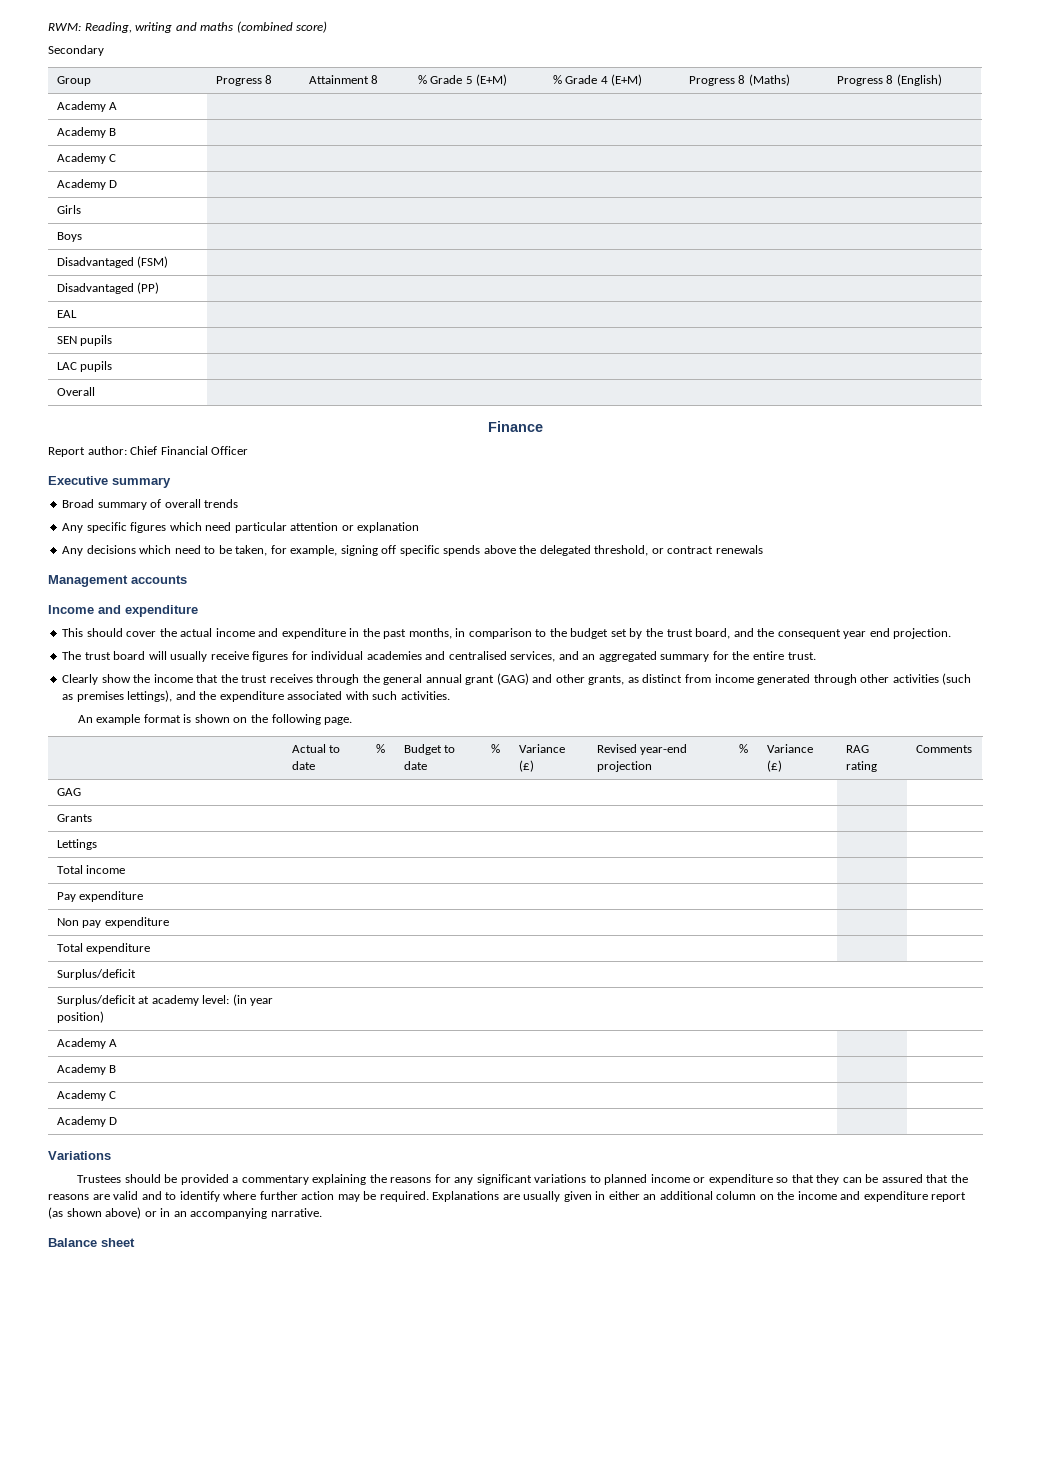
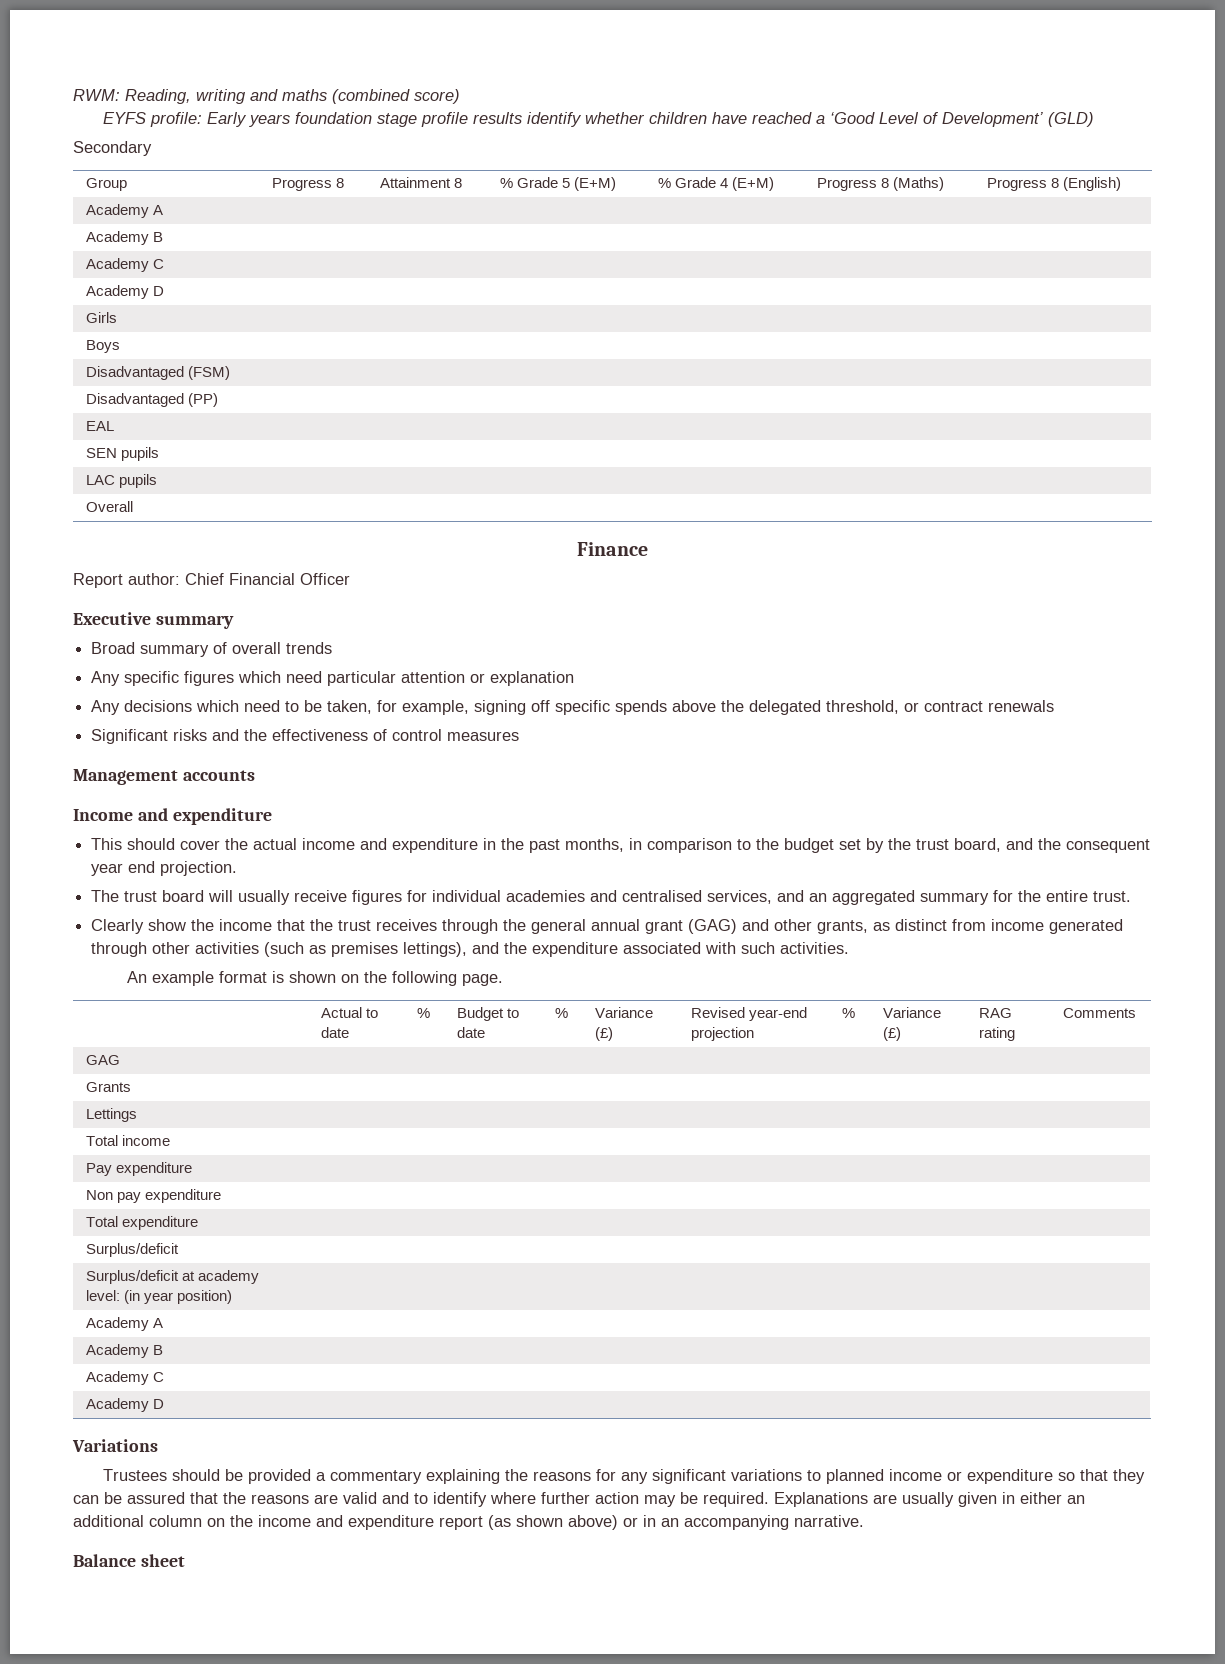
+ EYFS profile: Early years foundation stage profile results identify whether children have reached a ‘Good Level of Development’ (GLD)
+ Significant risks and the effectiveness of control measures

